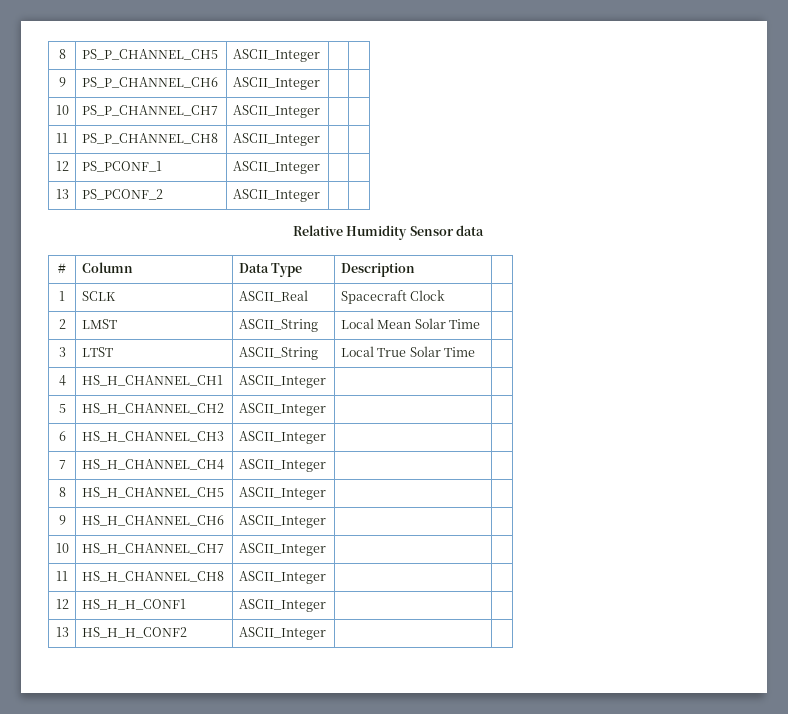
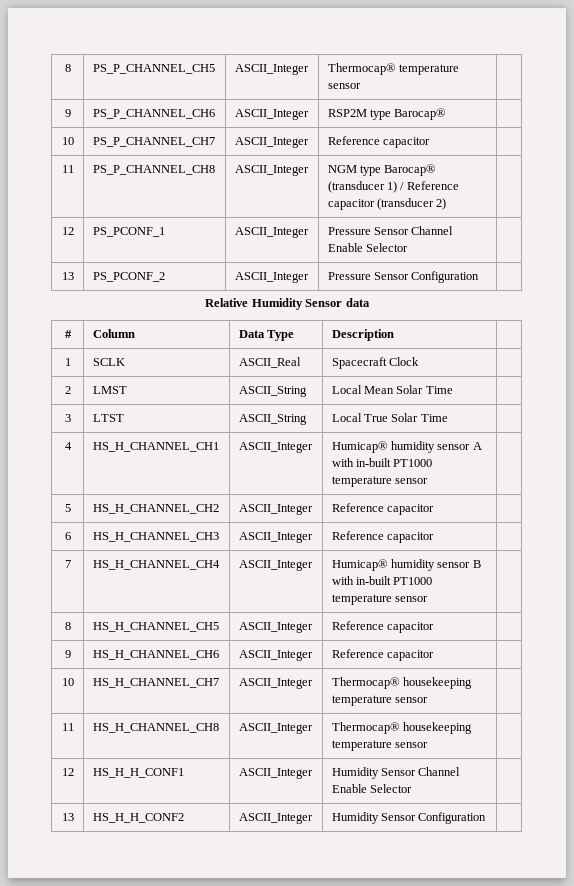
- 8 | PS_P_CHANNEL_CH5 | ASCII_Integer | |
+ 8 | PS_P_CHANNEL_CH5 | ASCII_Integer | Thermocap® temperature sensor |
- 9 | PS_P_CHANNEL_CH6 | ASCII_Integer | |
+ 9 | PS_P_CHANNEL_CH6 | ASCII_Integer | RSP2M type Barocap® |
- 10 | PS_P_CHANNEL_CH7 | ASCII_Integer | |
+ 10 | PS_P_CHANNEL_CH7 | ASCII_Integer | Reference capacitor |
- 11 | PS_P_CHANNEL_CH8 | ASCII_Integer | |
- 12 | PS_PCONF_1 | ASCII_Integer | |
+ 11 | PS_P_CHANNEL_CH8 | ASCII_Integer | NGM type Barocap® (transducer 1) / Reference capacitor (transducer 2) |
+ 12 | PS_PCONF_1 | ASCII_Integer | Pressure Sensor Channel Enable Selector |
- 13 | PS_PCONF_2 | ASCII_Integer | |
+ 13 | PS_PCONF_2 | ASCII_Integer | Pressure Sensor Configuration |
- 4 | HS_H_CHANNEL_CH1 | ASCII_Integer | |
+ 4 | HS_H_CHANNEL_CH1 | ASCII_Integer | Humicap® humidity sensor A with in-built PT1000 temperature sensor |
- 5 | HS_H_CHANNEL_CH2 | ASCII_Integer | |
+ 5 | HS_H_CHANNEL_CH2 | ASCII_Integer | Reference capacitor |
- 6 | HS_H_CHANNEL_CH3 | ASCII_Integer | |
+ 6 | HS_H_CHANNEL_CH3 | ASCII_Integer | Reference capacitor |
- 7 | HS_H_CHANNEL_CH4 | ASCII_Integer | |
+ 7 | HS_H_CHANNEL_CH4 | ASCII_Integer | Humicap® humidity sensor B with in-built PT1000 temperature sensor |
- 8 | HS_H_CHANNEL_CH5 | ASCII_Integer | |
+ 8 | HS_H_CHANNEL_CH5 | ASCII_Integer | Reference capacitor |
- 9 | HS_H_CHANNEL_CH6 | ASCII_Integer | |
+ 9 | HS_H_CHANNEL_CH6 | ASCII_Integer | Reference capacitor |
- 10 | HS_H_CHANNEL_CH7 | ASCII_Integer | |
+ 10 | HS_H_CHANNEL_CH7 | ASCII_Integer | Thermocap® housekeeping temperature sensor |
- 11 | HS_H_CHANNEL_CH8 | ASCII_Integer | |
+ 11 | HS_H_CHANNEL_CH8 | ASCII_Integer | Thermocap® housekeeping temperature sensor |
- 12 | HS_H_H_CONF1 | ASCII_Integer | |
+ 12 | HS_H_H_CONF1 | ASCII_Integer | Humidity Sensor Channel Enable Selector |
- 13 | HS_H_H_CONF2 | ASCII_Integer | |
+ 13 | HS_H_H_CONF2 | ASCII_Integer | Humidity Sensor Configuration |

